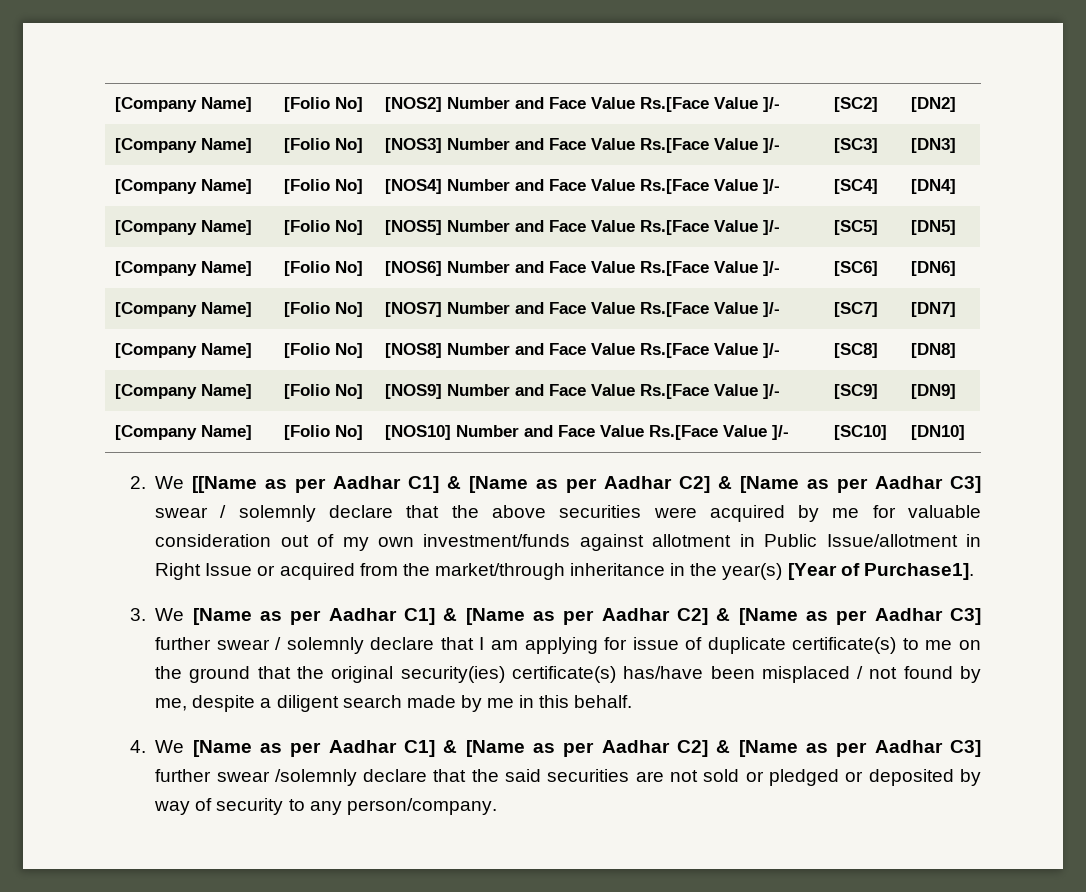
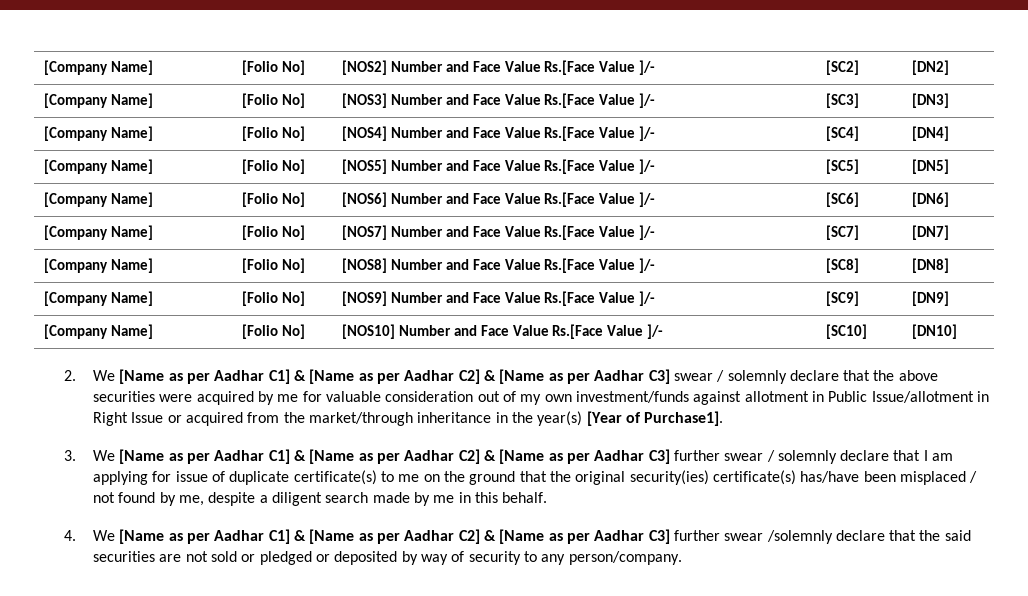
- 2. We [[Name as per Aadhar C1] & [Name as per Aadhar C2] & [Name as per Aadhar C3] swear / solemnly declare that the above securities were acquired by me for valuable consideration out of my own investment/funds against allotment in Public Issue/allotment in Right Issue or acquired from the market/through inheritance in the year(s) [Year of Purchase1].
+ 2. We [Name as per Aadhar C1] & [Name as per Aadhar C2] & [Name as per Aadhar C3] swear / solemnly declare that the above securities were acquired by me for valuable consideration out of my own investment/funds against allotment in Public Issue/allotment in Right Issue or acquired from the market/through inheritance in the year(s) [Year of Purchase1].

